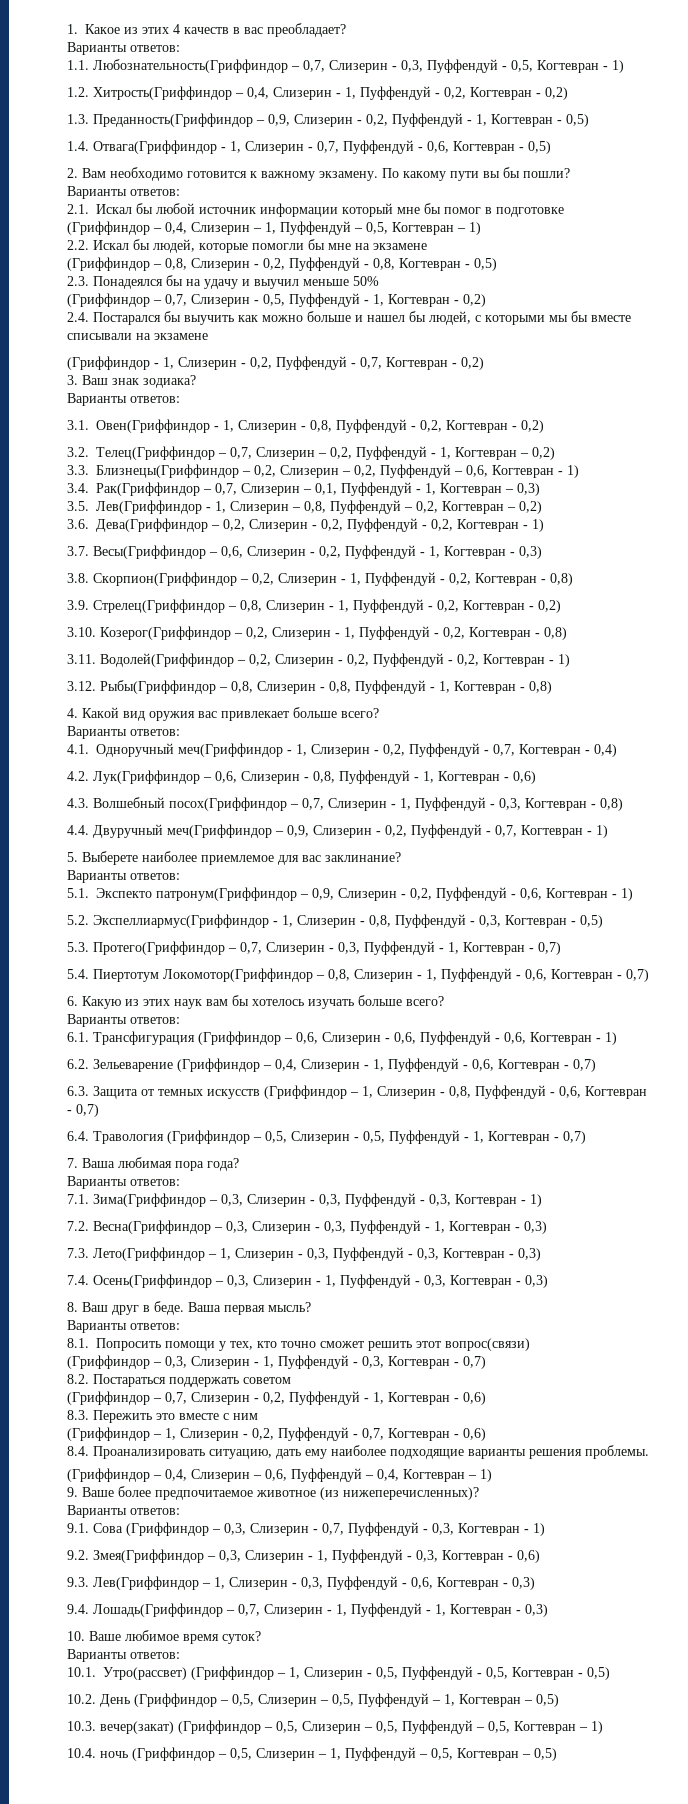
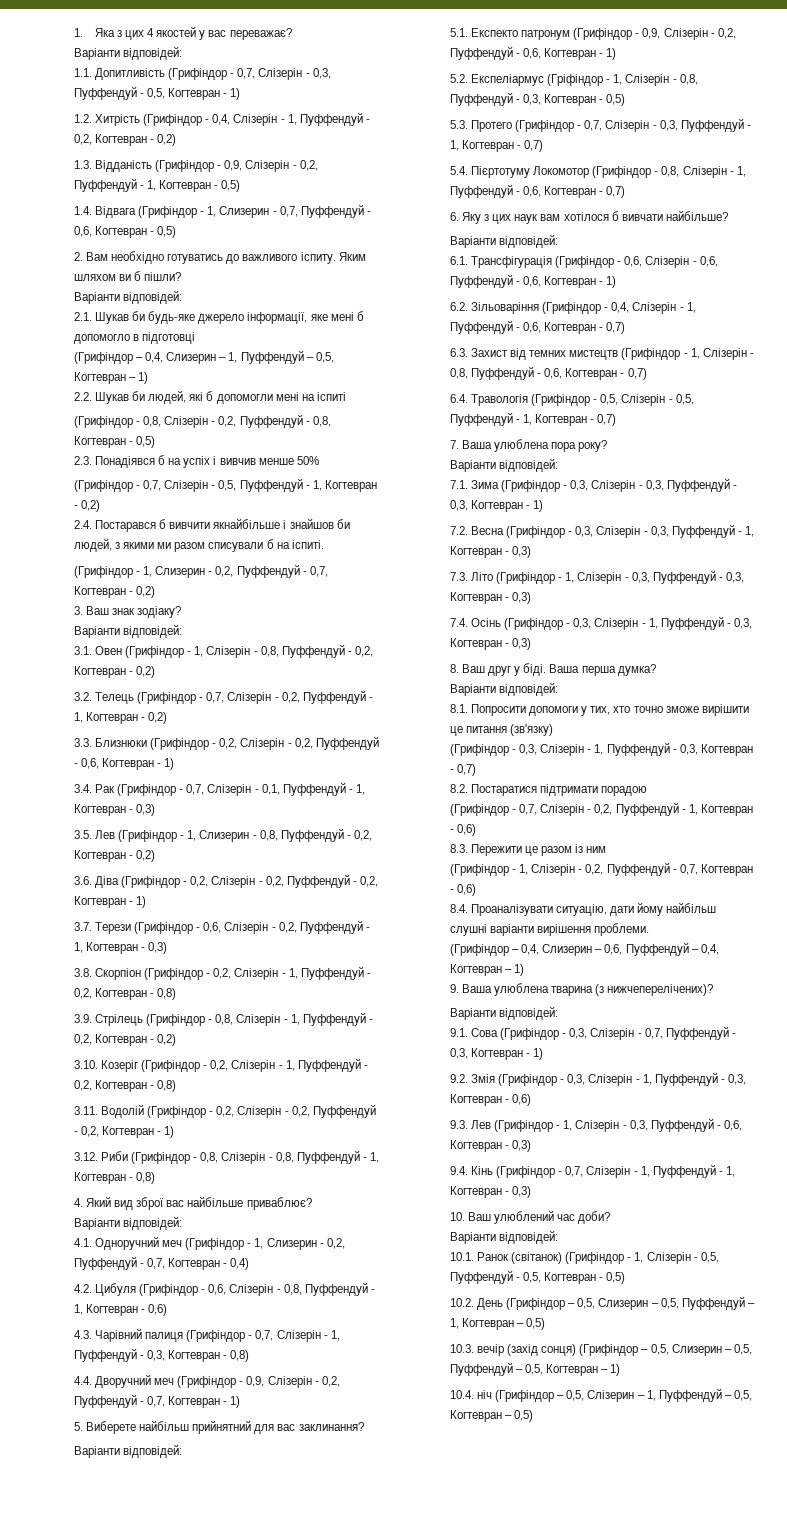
- 1. Какое из этих 4 качеств в вас преобладает?
- Варианты ответов:
+ 1. Яка з цих 4 якостей у вас переважає?
+ Варіанти відповідей:
- 1.1. Любознательность(Гриффиндор – 0,7, Слизерин - 0,3, Пуффендуй - 0,5, Когтевран - 1)
+ 1.1. Допитливість (Грифіндор - 0,7, Слізерін - 0,3, Пуффендуй - 0,5, Когтевран - 1)
- 1.2. Хитрость(Гриффиндор – 0,4, Слизерин - 1, Пуффендуй - 0,2, Когтевран - 0,2)
+ 1.2. Хитрість (Грифіндор - 0,4, Слізерін - 1, Пуффендуй - 0,2, Когтевран - 0,2)
- 1.3. Преданность(Гриффиндор – 0,9, Слизерин - 0,2, Пуффендуй - 1, Когтевран - 0,5)
+ 1.3. Відданість (Грифіндор - 0,9, Слізерін - 0,2, Пуффендуй - 1, Когтевран - 0,5)
- 1.4. Отвага(Гриффиндор - 1, Слизерин - 0,7, Пуффендуй - 0,6, Когтевран - 0,5)
+ 1.4. Відвага (Грифіндор - 1, Слизерин - 0,7, Пуффендуй - 0,6, Когтевран - 0,5)
- 2. Вам необходимо готовится к важному экзамену. По какому пути вы бы пошли?
- Варианты ответов:
- 2.1. Искал бы любой источник информации который мне бы помог в подготовке
- (Гриффиндор – 0,4, Слизерин – 1, Пуффендуй – 0,5, Когтевран – 1)
+ 2. Вам необхідно готуватись до важливого іспиту. Яким шляхом ви б пішли?
+ Варіанти відповідей:
+ 2.1. Шукав би будь-яке джерело інформації, яке мені б допомогло в підготовці
+ (Грифіндор – 0,4, Слизерин – 1, Пуффендуй – 0,5, Когтевран – 1)
- 2.2. Искал бы людей, которые помогли бы мне на экзамене
- (Гриффиндор – 0,8, Слизерин - 0,2, Пуффендуй - 0,8, Когтевран - 0,5)
+ 2.2. Шукав би людей, які б допомогли мені на іспиті
+ (Грифіндор - 0,8, Слізерін - 0,2, Пуффендуй - 0,8, Когтевран - 0,5)
- 2.3. Понадеялся бы на удачу и выучил меньше 50%
+ 2.3. Понадіявся б на успіх і вивчив менше 50%
- (Гриффиндор – 0,7, Слизерин - 0,5, Пуффендуй - 1, Когтевран - 0,2)
+ (Грифіндор - 0,7, Слізерін - 0,5, Пуффендуй - 1, Когтевран - 0,2)
- 2.4. Постарался бы выучить как можно больше и нашел бы людей, с которыми мы бы вместе списывали на экзамене
- (Гриффиндор - 1, Слизерин - 0,2, Пуффендуй - 0,7, Когтевран - 0,2)
+ 2.4. Постарався б вивчити якнайбільше і знайшов би людей, з якими ми разом списували б на іспиті.
+ (Грифіндор - 1, Слизерин - 0,2, Пуффендуй - 0,7, Когтевран - 0,2)
- 3. Ваш знак зодиака?
- Варианты ответов:
- 3.1. Овен(Гриффиндор - 1, Слизерин - 0,8, Пуффендуй - 0,2, Когтевран - 0,2)
+ 3. Ваш знак зодіаку?
+ Варіанти відповідей:
+ 3.1. Овен (Грифіндор - 1, Слізерін - 0,8, Пуффендуй - 0,2, Когтевран - 0,2)
+ 3.2. Телець (Грифіндор - 0,7, Слізерін - 0,2, Пуффендуй - 1, Когтевран - 0,2)
+ 3.3. Близнюки (Грифіндор - 0,2, Слізерін - 0,2, Пуффендуй - 0,6, Когтевран - 1)
+ 3.4. Рак (Грифіндор - 0,7, Слізерін - 0,1, Пуффендуй - 1, Когтевран - 0,3)
+ 3.5. Лев (Грифіндор - 1, Слизерин - 0,8, Пуффендуй - 0,2, Когтевран - 0,2)
- 3.2. Телец(Гриффиндор – 0,7, Слизерин – 0,2, Пуффендуй - 1, Когтевран – 0,2)
- 3.3. Близнецы(Гриффиндор – 0,2, Слизерин – 0,2, Пуффендуй – 0,6, Когтевран - 1)
- 3.4. Рак(Гриффиндор – 0,7, Слизерин – 0,1, Пуффендуй - 1, Когтевран – 0,3)
- 3.5. Лев(Гриффиндор - 1, Слизерин – 0,8, Пуффендуй – 0,2, Когтевран – 0,2)
- 3.6. Дева(Гриффиндор – 0,2, Слизерин - 0,2, Пуффендуй - 0,2, Когтевран - 1)
+ 3.6. Діва (Грифіндор - 0,2, Слізерін - 0,2, Пуффендуй - 0,2, Когтевран - 1)
- 3.7. Весы(Гриффиндор – 0,6, Слизерин - 0,2, Пуффендуй - 1, Когтевран - 0,3)
+ 3.7. Терези (Грифіндор - 0,6, Слізерін - 0,2, Пуффендуй - 1, Когтевран - 0,3)
- 3.8. Скорпион(Гриффиндор – 0,2, Слизерин - 1, Пуффендуй - 0,2, Когтевран - 0,8)
+ 3.8. Скорпіон (Грифіндор - 0,2, Слізерін - 1, Пуффендуй - 0,2, Когтевран - 0,8)
- 3.9. Стрелец(Гриффиндор – 0,8, Слизерин - 1, Пуффендуй - 0,2, Когтевран - 0,2)
+ 3.9. Стрілець (Грифіндор - 0,8, Слізерін - 1, Пуффендуй - 0,2, Когтевран - 0,2)
- 3.10. Козерог(Гриффиндор – 0,2, Слизерин - 1, Пуффендуй - 0,2, Когтевран - 0,8)
+ 3.10. Козеріг (Грифіндор - 0,2, Слізерін - 1, Пуффендуй - 0,2, Когтевран - 0,8)
- 3.11. Водолей(Гриффиндор – 0,2, Слизерин - 0,2, Пуффендуй - 0,2, Когтевран - 1)
+ 3.11. Водолій (Грифіндор - 0,2, Слізерін - 0,2, Пуффендуй - 0,2, Когтевран - 1)
- 3.12. Рыбы(Гриффиндор – 0,8, Слизерин - 0,8, Пуффендуй - 1, Когтевран - 0,8)
+ 3.12. Риби (Грифіндор - 0,8, Слізерін - 0,8, Пуффендуй - 1, Когтевран - 0,8)
- 4. Какой вид оружия вас привлекает больше всего?
- Варианты ответов:
- 4.1. Одноручный меч(Гриффиндор - 1, Слизерин - 0,2, Пуффендуй - 0,7, Когтевран - 0,4)
+ 4. Який вид зброї вас найбільше приваблює?
+ Варіанти відповідей:
+ 4.1. Одноручний меч (Грифіндор - 1, Слизерин - 0,2, Пуффендуй - 0,7, Когтевран - 0,4)
- 4.2. Лук(Гриффиндор – 0,6, Слизерин - 0,8, Пуффендуй - 1, Когтевран - 0,6)
+ 4.2. Цибуля (Грифіндор - 0,6, Слізерін - 0,8, Пуффендуй - 1, Когтевран - 0,6)
- 4.3. Волшебный посох(Гриффиндор – 0,7, Слизерин - 1, Пуффендуй - 0,3, Когтевран - 0,8)
+ 4.3. Чарівний палиця (Грифіндор - 0,7, Слізерін - 1, Пуффендуй - 0,3, Когтевран - 0,8)
- 4.4. Двуручный меч(Гриффиндор – 0,9, Слизерин - 0,2, Пуффендуй - 0,7, Когтевран - 1)
+ 4.4. Дворучний меч (Грифіндор - 0,9, Слізерін - 0,2, Пуффендуй - 0,7, Когтевран - 1)
- 5. Выберете наиболее приемлемое для вас заклинание?
- Варианты ответов:
- 5.1. Экспекто патронум(Гриффиндор – 0,9, Слизерин - 0,2, Пуффендуй - 0,6, Когтевран - 1)
+ 5. Виберете найбільш прийнятний для вас заклинання?
+ Варіанти відповідей:
+ 5.1. Експекто патронум (Грифіндор - 0,9, Слізерін - 0,2, Пуффендуй - 0,6, Когтевран - 1)
- 5.2. Экспеллиармус(Гриффиндор - 1, Слизерин - 0,8, Пуффендуй - 0,3, Когтевран - 0,5)
+ 5.2. Експеліармус (Гріфіндор - 1, Слізерін - 0,8, Пуффендуй - 0,3, Когтевран - 0,5)
- 5.3. Протего(Гриффиндор – 0,7, Слизерин - 0,3, Пуффендуй - 1, Когтевран - 0,7)
+ 5.3. Протего (Грифіндор - 0,7, Слізерін - 0,3, Пуффендуй - 1, Когтевран - 0,7)
- 5.4. Пиертотум Локомотор(Гриффиндор – 0,8, Слизерин - 1, Пуффендуй - 0,6, Когтевран - 0,7)
+ 5.4. Пієртотуму Локомотор (Грифіндор - 0,8, Слізерін - 1, Пуффендуй - 0,6, Когтевран - 0,7)
- 6. Какую из этих наук вам бы хотелось изучать больше всего?
- Варианты ответов:
+ 6. Яку з цих наук вам хотілося б вивчати найбільше?
+ Варіанти відповідей:
- 6.1. Трансфигурация (Гриффиндор – 0,6, Слизерин - 0,6, Пуффендуй - 0,6, Когтевран - 1)
+ 6.1. Трансфігурація (Грифіндор - 0,6, Слізерін - 0,6, Пуффендуй - 0,6, Когтевран - 1)
- 6.2. Зельеварение (Гриффиндор – 0,4, Слизерин - 1, Пуффендуй - 0,6, Когтевран - 0,7)
+ 6.2. Зільоваріння (Грифіндор - 0,4, Слізерін - 1, Пуффендуй - 0,6, Когтевран - 0,7)
- 6.3. Защита от темных искусств (Гриффиндор – 1, Слизерин - 0,8, Пуффендуй - 0,6, Когтевран - 0,7)
+ 6.3. Захист від темних мистецтв (Грифіндор - 1, Слізерін - 0,8, Пуффендуй - 0,6, Когтевран - 0,7)
- 6.4. Травология (Гриффиндор – 0,5, Слизерин - 0,5, Пуффендуй - 1, Когтевран - 0,7)
+ 6.4. Травологія (Грифіндор - 0,5, Слізерін - 0,5, Пуффендуй - 1, Когтевран - 0,7)
- 7. Ваша любимая пора года?
- Варианты ответов:
+ 7. Ваша улюблена пора року?
+ Варіанти відповідей:
- 7.1. Зима(Гриффиндор – 0,3, Слизерин - 0,3, Пуффендуй - 0,3, Когтевран - 1)
+ 7.1. Зима (Грифіндор - 0,3, Слізерін - 0,3, Пуффендуй - 0,3, Когтевран - 1)
- 7.2. Весна(Гриффиндор – 0,3, Слизерин - 0,3, Пуффендуй - 1, Когтевран - 0,3)
+ 7.2. Весна (Грифіндор - 0,3, Слізерін - 0,3, Пуффендуй - 1, Когтевран - 0,3)
- 7.3. Лето(Гриффиндор – 1, Слизерин - 0,3, Пуффендуй - 0,3, Когтевран - 0,3)
+ 7.3. Літо (Грифіндор - 1, Слізерін - 0,3, Пуффендуй - 0,3, Когтевран - 0,3)
- 7.4. Осень(Гриффиндор – 0,3, Слизерин - 1, Пуффендуй - 0,3, Когтевран - 0,3)
+ 7.4. Осінь (Грифіндор - 0,3, Слізерін - 1, Пуффендуй - 0,3, Когтевран - 0,3)
- 8. Ваш друг в беде. Ваша первая мысль?
- Варианты ответов:
- 8.1. Попросить помощи у тех, кто точно сможет решить этот вопрос(связи)
- (Гриффиндор – 0,3, Слизерин - 1, Пуффендуй - 0,3, Когтевран - 0,7)
+ 8. Ваш друг у біді. Ваша перша думка?
+ Варіанти відповідей:
+ 8.1. Попросити допомоги у тих, хто точно зможе вирішити це питання (зв'язку)
+ (Грифіндор - 0,3, Слізерін - 1, Пуффендуй - 0,3, Когтевран - 0,7)
- 8.2. Постараться поддержать советом
- (Гриффиндор – 0,7, Слизерин - 0,2, Пуффендуй - 1, Когтевран - 0,6)
+ 8.2. Постаратися підтримати порадою
+ (Грифіндор - 0,7, Слізерін - 0,2, Пуффендуй - 1, Когтевран - 0,6)
- 8.3. Пережить это вместе с ним
+ 8.3. Пережити це разом із ним
- (Гриффиндор – 1, Слизерин - 0,2, Пуффендуй - 0,7, Когтевран - 0,6)
+ (Грифіндор - 1, Слізерін - 0,2, Пуффендуй - 0,7, Когтевран - 0,6)
- 8.4. Проанализировать ситуацию, дать ему наиболее подходящие варианты решения проблемы.
- (Гриффиндор – 0,4, Слизерин – 0,6, Пуффендуй – 0,4, Когтевран – 1)
+ 8.4. Проаналізувати ситуацію, дати йому найбільш слушні варіанти вирішення проблеми.
+ (Грифіндор – 0,4, Слизерин – 0,6, Пуффендуй – 0,4, Когтевран – 1)
- 9. Ваше более предпочитаемое животное (из нижеперечисленных)?
- Варианты ответов:
+ 9. Ваша улюблена тварина (з нижчеперелічених)?
+ Варіанти відповідей:
- 9.1. Сова (Гриффиндор – 0,3, Слизерин - 0,7, Пуффендуй - 0,3, Когтевран - 1)
+ 9.1. Сова (Грифіндор - 0,3, Слізерін - 0,7, Пуффендуй - 0,3, Когтевран - 1)
- 9.2. Змея(Гриффиндор – 0,3, Слизерин - 1, Пуффендуй - 0,3, Когтевран - 0,6)
+ 9.2. Змія (Грифіндор - 0,3, Слізерін - 1, Пуффендуй - 0,3, Когтевран - 0,6)
- 9.3. Лев(Гриффиндор – 1, Слизерин - 0,3, Пуффендуй - 0,6, Когтевран - 0,3)
+ 9.3. Лев (Грифіндор - 1, Слізерін - 0,3, Пуффендуй - 0,6, Когтевран - 0,3)
- 9.4. Лошадь(Гриффиндор – 0,7, Слизерин - 1, Пуффендуй - 1, Когтевран - 0,3)
+ 9.4. Кінь (Грифіндор - 0,7, Слізерін - 1, Пуффендуй - 1, Когтевран - 0,3)
- 10. Ваше любимое время суток?
- Варианты ответов:
- 10.1. Утро(рассвет) (Гриффиндор – 1, Слизерин - 0,5, Пуффендуй - 0,5, Когтевран - 0,5)
+ 10. Ваш улюблений час доби?
+ Варіанти відповідей:
+ 10.1. Ранок (світанок) (Грифіндор - 1, Слізерін - 0,5, Пуффендуй - 0,5, Когтевран - 0,5)
- 10.2. День (Гриффиндор – 0,5, Слизерин – 0,5, Пуффендуй – 1, Когтевран – 0,5)
+ 10.2. День (Грифіндор – 0,5, Слизерин – 0,5, Пуффендуй – 1, Когтевран – 0,5)
- 10.3. вечер(закат) (Гриффиндор – 0,5, Слизерин – 0,5, Пуффендуй – 0,5, Когтевран – 1)
+ 10.3. вечір (захід сонця) (Грифіндор – 0,5, Слизерин – 0,5, Пуффендуй – 0,5, Когтевран – 1)
- 10.4. ночь (Гриффиндор – 0,5, Слизерин – 1, Пуффендуй – 0,5, Когтевран – 0,5)
+ 10.4. ніч (Грифіндор – 0,5, Слізерин – 1, Пуффендуй – 0,5, Когтевран – 0,5)

